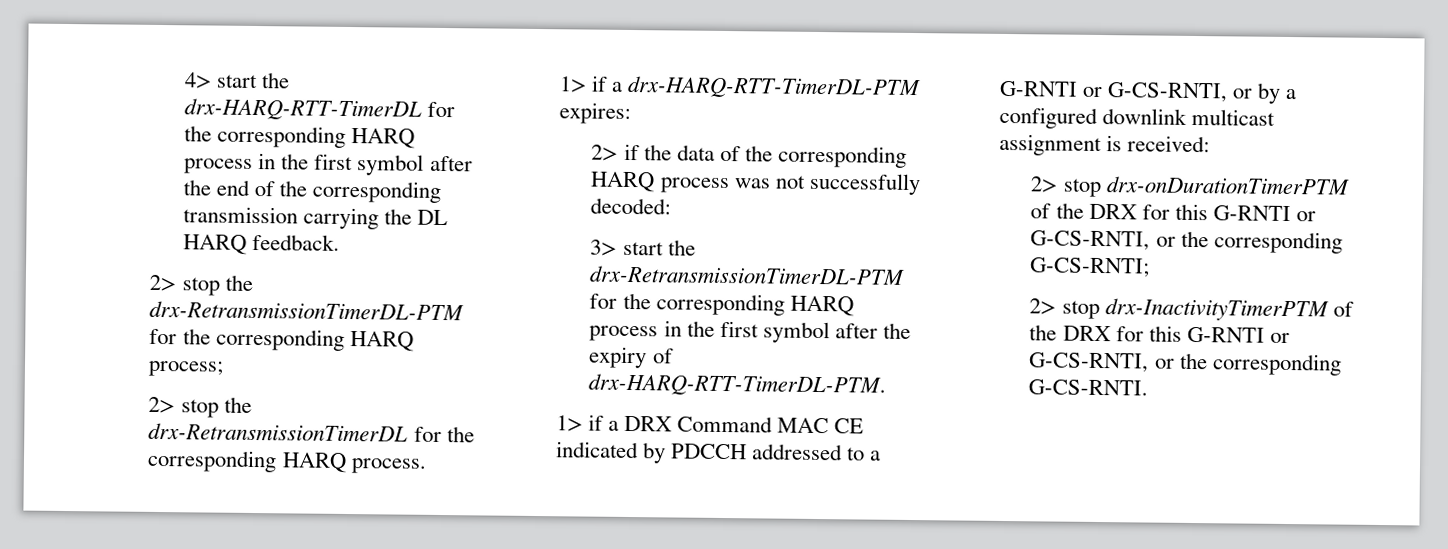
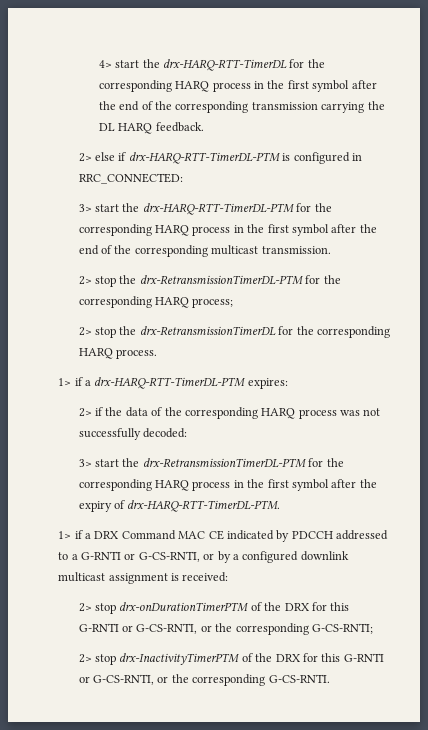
+ 2> else if drx-HARQ-RTT-TimerDL-PTM is configured in RRC_CONNECTED:
+ 3> start the drx-HARQ-RTT-TimerDL-PTM for the corresponding HARQ process in the first symbol after the end of the corresponding multicast transmission.

